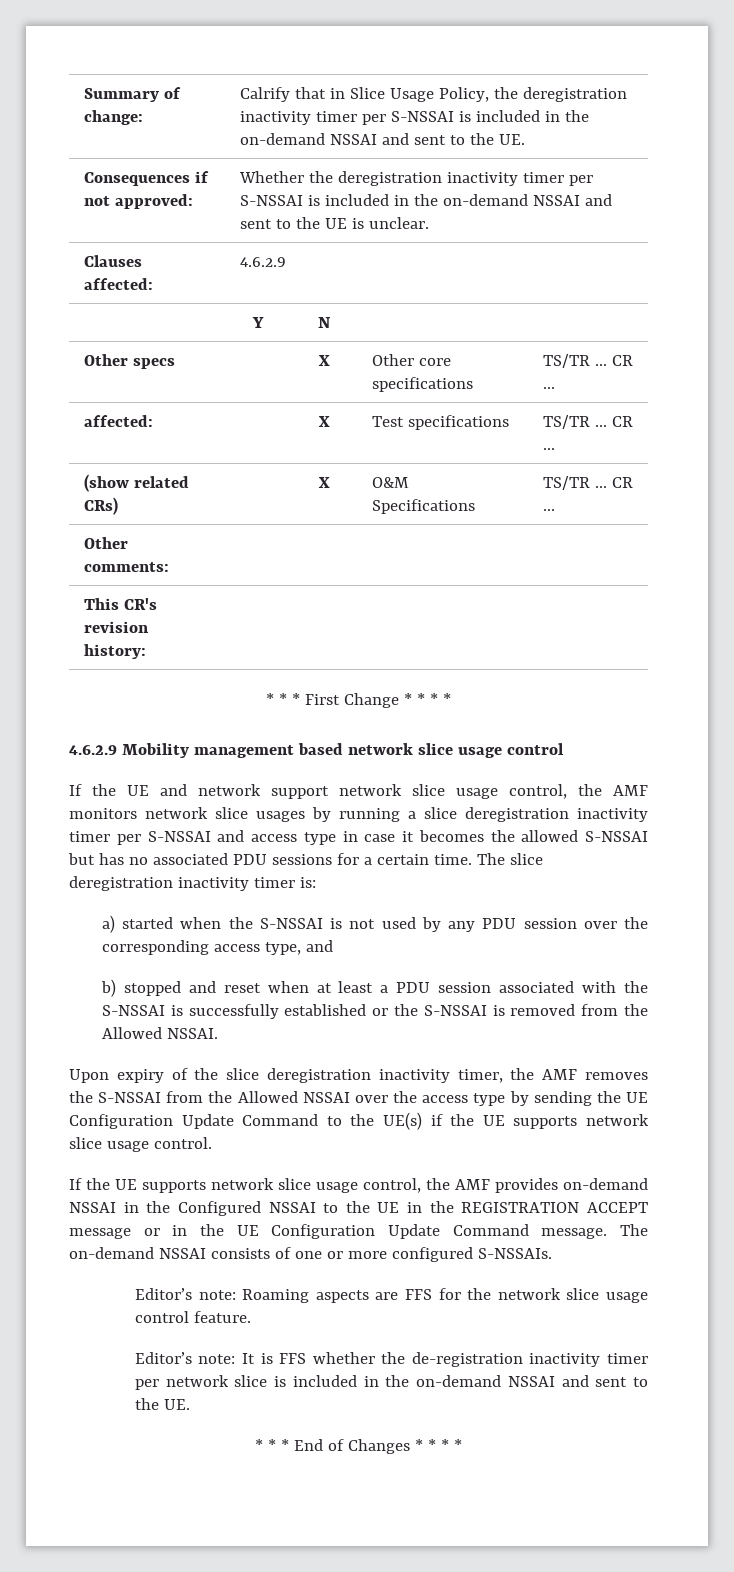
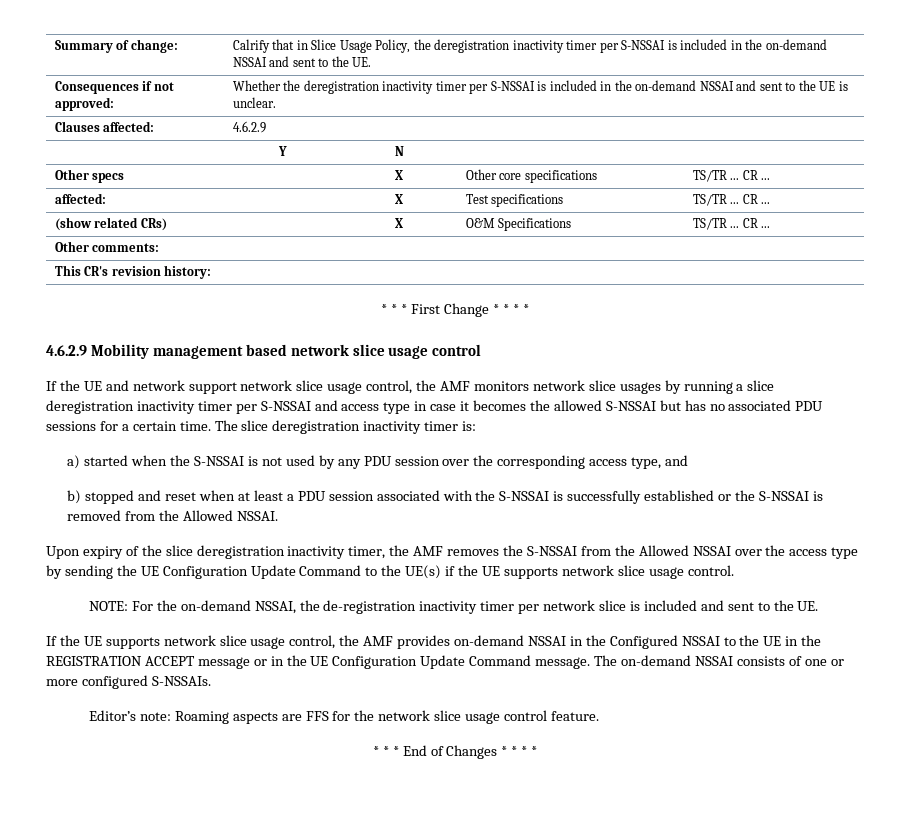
+ NOTE: For the on-demand NSSAI, the de-registration inactivity timer per network slice is included and sent to the UE.
- Editor’s note: It is FFS whether the de-registration inactivity timer per network slice is included in the on-demand NSSAI and sent to the UE.

